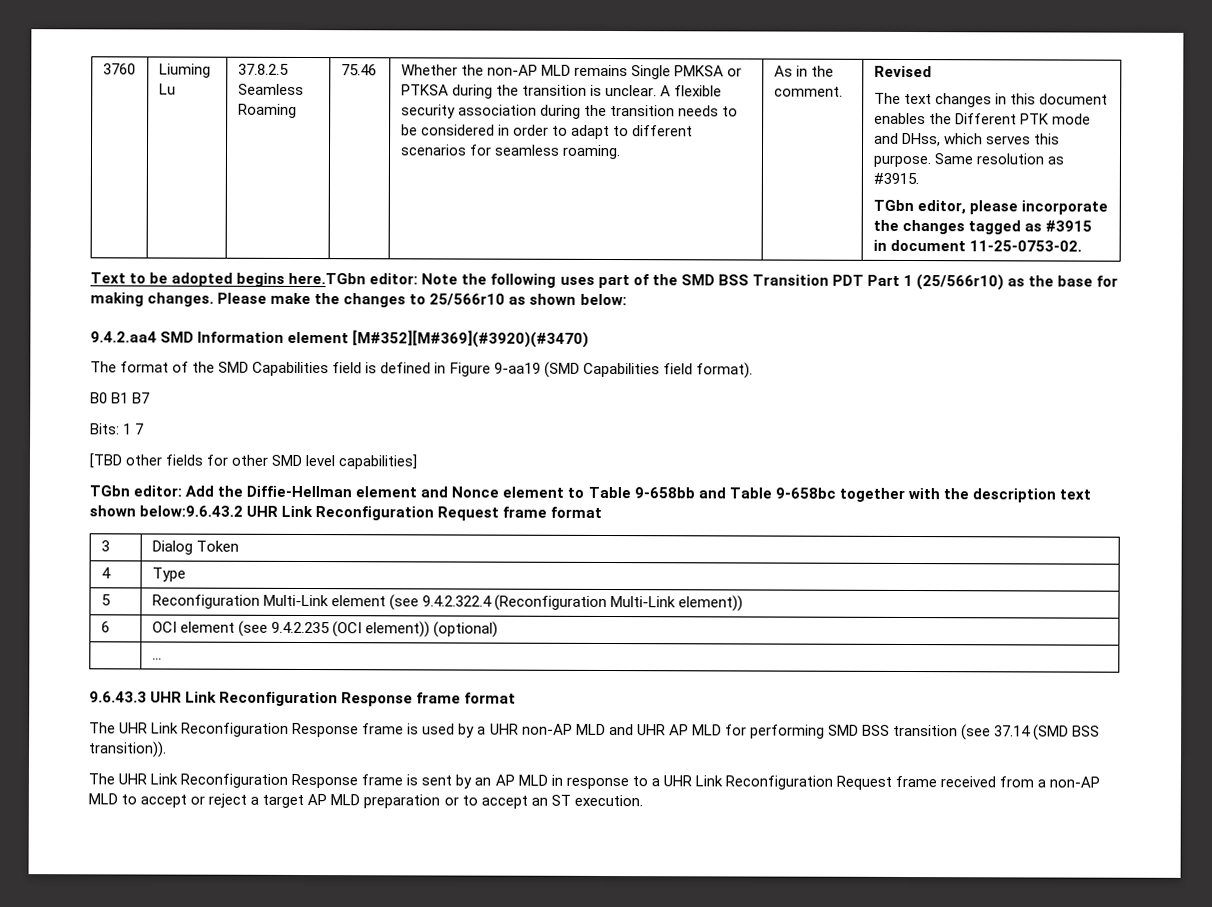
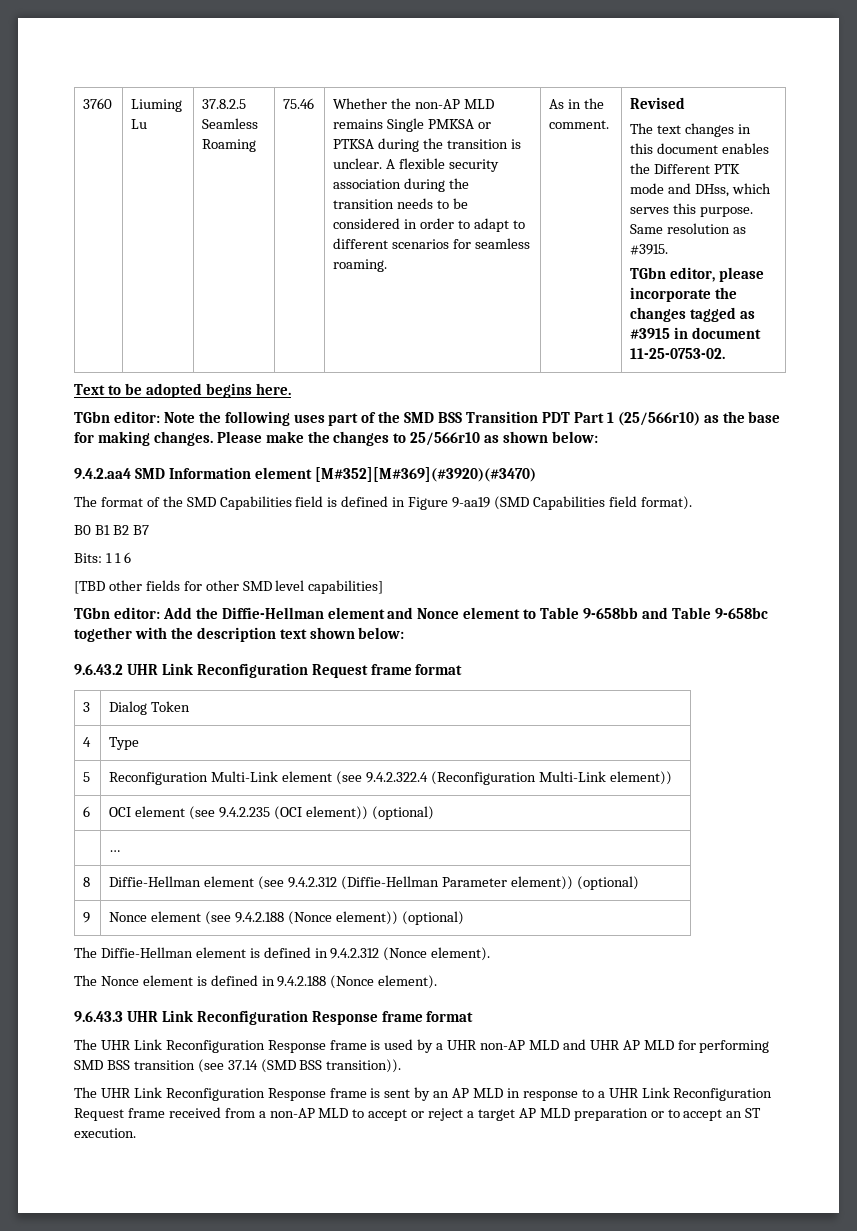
- Text to be adopted begins here.TGbn editor: Note the following uses part of the SMD BSS Transition PDT Part 1 (25/566r10) as the base for making changes.
+ Text to be adopted begins here.
+ TGbn editor: Note the following uses part of the SMD BSS Transition PDT Part 1 (25/566r10) as the base for making changes.
- B0 B1 B7
+ B0 B1 B2 B7
- Bits: 1 7
+ Bits: 1 1 6
- TGbn editor: Add the Diffie-Hellman element and Nonce element to Table 9-658bb and Table 9-658bc together with the description text shown below:9.6.43.2 UHR Link Reconfiguration Request frame format
+ TGbn editor: Add the Diffie-Hellman element and Nonce element to Table 9-658bb and Table 9-658bc together with the description text shown below:
+ 9.6.43.2 UHR Link Reconfiguration Request frame format
+ 8 | Diffie-Hellman element (see 9.4.2.312 (Diffie-Hellman Parameter element)) (optional)
+ 9 | Nonce element (see 9.4.2.188 (Nonce element)) (optional)
+ The Diffie-Hellman element is defined in 9.4.2.312 (Nonce element).
+ The Nonce element is defined in 9.4.2.188 (Nonce element).

